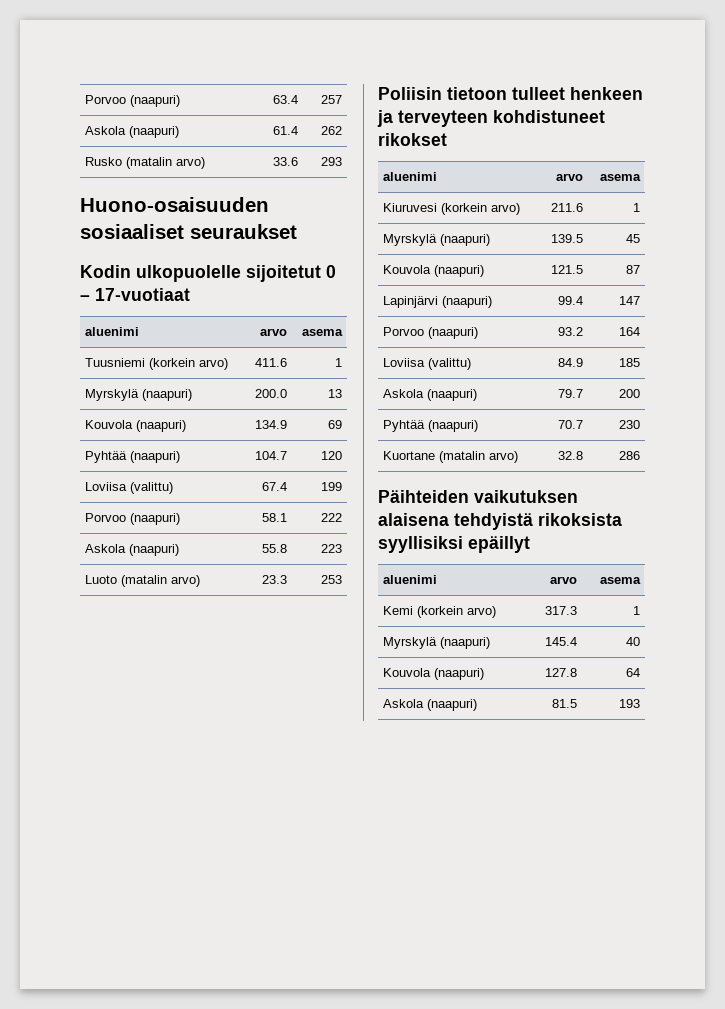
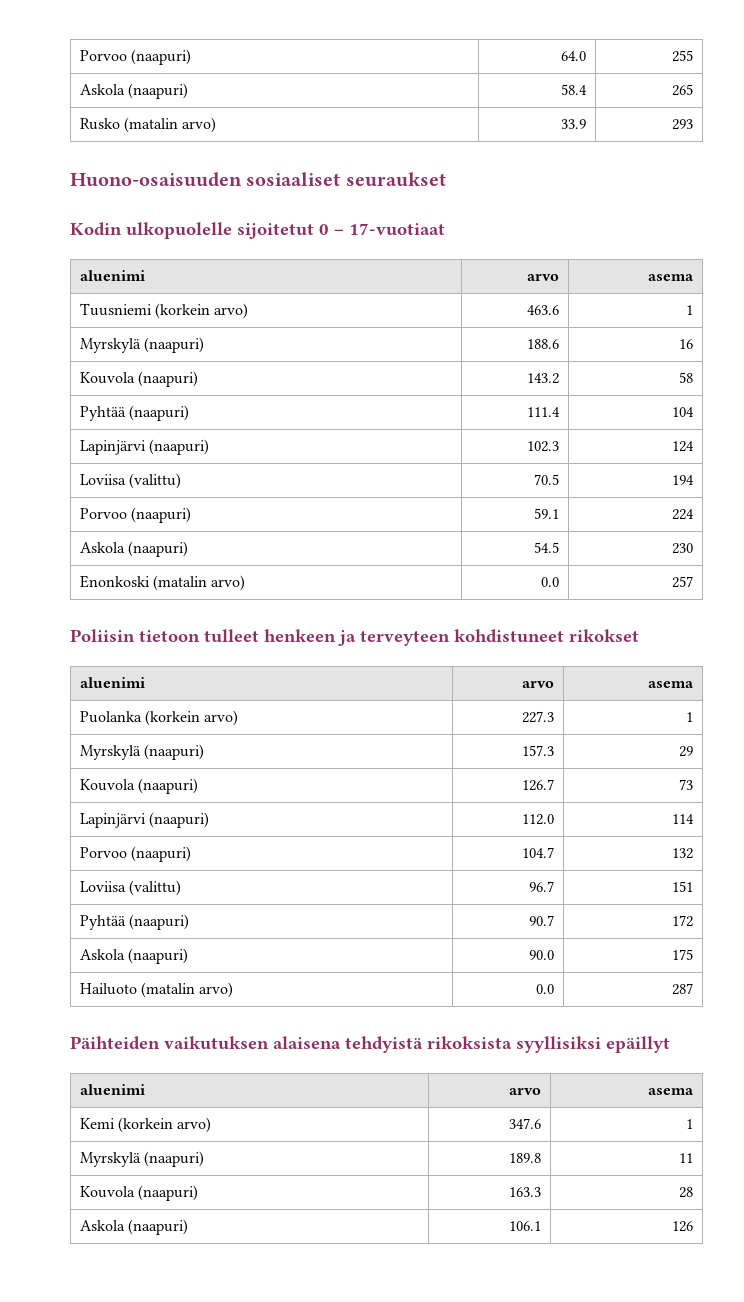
- Porvoo (naapuri) | 63.4 | 257
- Askola (naapuri) | 61.4 | 262
+ Porvoo (naapuri) | 64.0 | 255
+ Askola (naapuri) | 58.4 | 265
- Rusko (matalin arvo) | 33.6 | 293
+ Rusko (matalin arvo) | 33.9 | 293
- Tuusniemi (korkein arvo) | 411.6 | 1
- Myrskylä (naapuri) | 200.0 | 13
- Kouvola (naapuri) | 134.9 | 69
- Pyhtää (naapuri) | 104.7 | 120
- Loviisa (valittu) | 67.4 | 199
- Porvoo (naapuri) | 58.1 | 222
- Askola (naapuri) | 55.8 | 223
- Luoto (matalin arvo) | 23.3 | 253
+ Tuusniemi (korkein arvo) | 463.6 | 1
+ Myrskylä (naapuri) | 188.6 | 16
+ Kouvola (naapuri) | 143.2 | 58
+ Pyhtää (naapuri) | 111.4 | 104
+ Lapinjärvi (naapuri) | 102.3 | 124
+ Loviisa (valittu) | 70.5 | 194
+ Porvoo (naapuri) | 59.1 | 224
+ Askola (naapuri) | 54.5 | 230
+ Enonkoski (matalin arvo) | 0.0 | 257
- Kiuruvesi (korkein arvo) | 211.6 | 1
- Myrskylä (naapuri) | 139.5 | 45
- Kouvola (naapuri) | 121.5 | 87
- Lapinjärvi (naapuri) | 99.4 | 147
- Porvoo (naapuri) | 93.2 | 164
- Loviisa (valittu) | 84.9 | 185
- Askola (naapuri) | 79.7 | 200
- Pyhtää (naapuri) | 70.7 | 230
- Kuortane (matalin arvo) | 32.8 | 286
+ Puolanka (korkein arvo) | 227.3 | 1
+ Myrskylä (naapuri) | 157.3 | 29
+ Kouvola (naapuri) | 126.7 | 73
+ Lapinjärvi (naapuri) | 112.0 | 114
+ Porvoo (naapuri) | 104.7 | 132
+ Loviisa (valittu) | 96.7 | 151
+ Pyhtää (naapuri) | 90.7 | 172
+ Askola (naapuri) | 90.0 | 175
+ Hailuoto (matalin arvo) | 0.0 | 287
- Kemi (korkein arvo) | 317.3 | 1
- Myrskylä (naapuri) | 145.4 | 40
- Kouvola (naapuri) | 127.8 | 64
- Askola (naapuri) | 81.5 | 193
+ Kemi (korkein arvo) | 347.6 | 1
+ Myrskylä (naapuri) | 189.8 | 11
+ Kouvola (naapuri) | 163.3 | 28
+ Askola (naapuri) | 106.1 | 126

